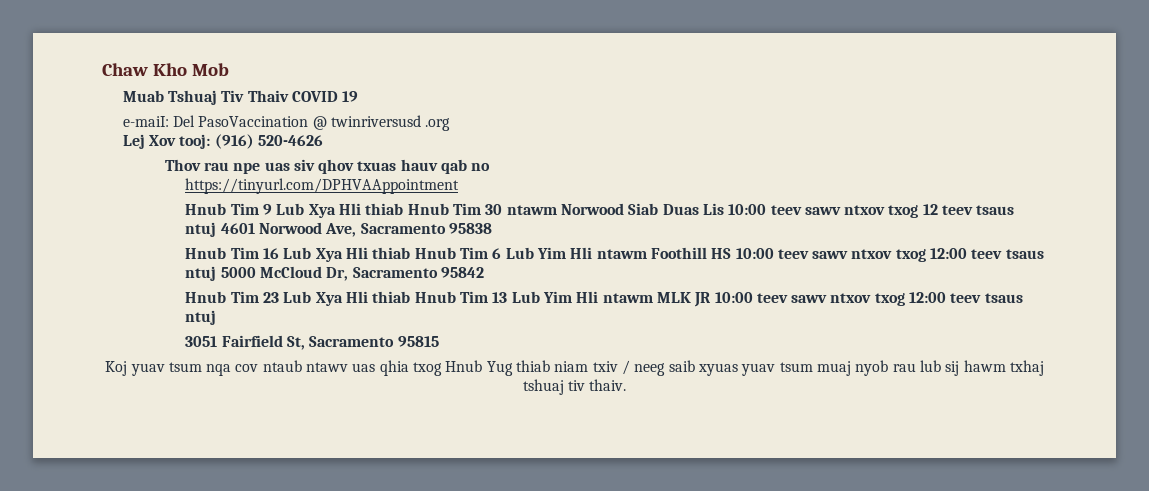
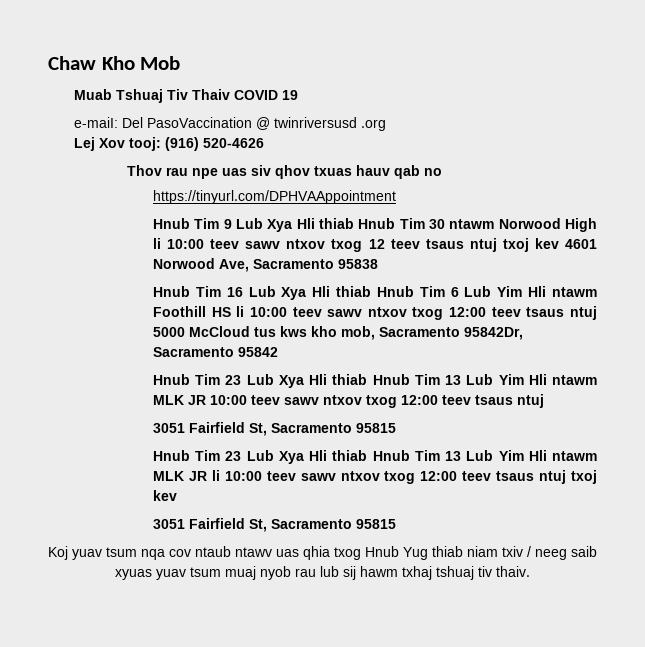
- Hnub Tim 9 Lub Xya Hli thiab Hnub Tim 30 ntawm Norwood Siab Duas Lis 10:00 teev sawv ntxov txog 12 teev tsaus ntuj 4601 Norwood Ave, Sacramento 95838
+ Hnub Tim 9 Lub Xya Hli thiab Hnub Tim 30 ntawm Norwood High li 10:00 teev sawv ntxov txog 12 teev tsaus ntuj txoj kev 4601 Norwood Ave, Sacramento 95838
- Hnub Tim 16 Lub Xya Hli thiab Hnub Tim 6 Lub Yim Hli ntawm Foothill HS 10:00 teev sawv ntxov txog 12:00 teev tsaus ntuj 5000 McCloud Dr, Sacramento 95842
+ Hnub Tim 16 Lub Xya Hli thiab Hnub Tim 6 Lub Yim Hli ntawm Foothill HS li 10:00 teev sawv ntxov txog 12:00 teev tsaus ntuj 5000 McCloud tus kws kho mob, Sacramento 95842Dr, Sacramento 95842
+ Hnub Tim 23 Lub Xya Hli thiab Hnub Tim 13 Lub Yim Hli ntawm MLK JR li 10:00 teev sawv ntxov txog 12:00 teev tsaus ntuj txoj kev
+ 3051 Fairfield St, Sacramento 95815

